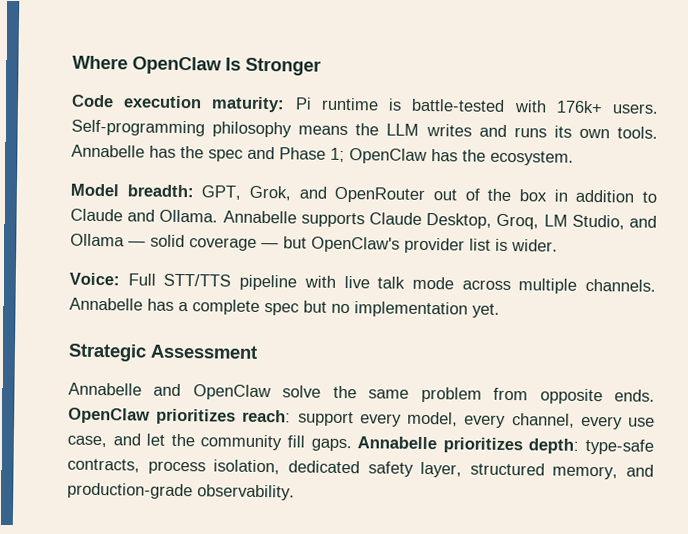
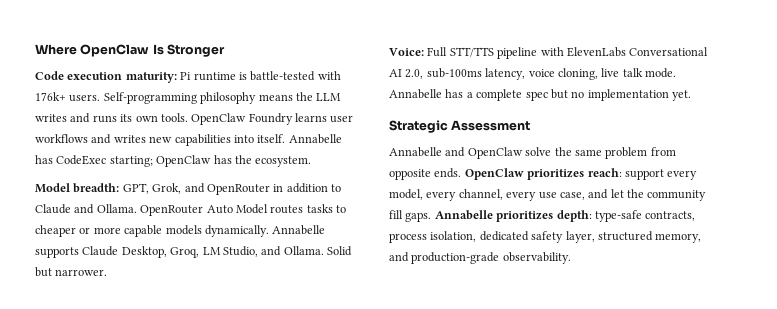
- Annabelle has the spec and Phase 1; OpenClaw has the ecosystem.
+ OpenClaw Foundry learns user workflows and writes new capabilities into itself. Annabelle has CodeExec starting; OpenClaw has the ecosystem.
- Model breadth: GPT, Grok, and OpenRouter out of the box in addition to Claude and Ollama.
+ Model breadth: GPT, Grok, and OpenRouter in addition to Claude and Ollama.
+ OpenRouter Auto Model routes tasks to cheaper or more capable models dynamically.
- Annabelle supports Claude Desktop, Groq, LM Studio, and Ollama — solid coverage — but OpenClaw's provider list is wider.
+ Annabelle supports Claude Desktop, Groq, LM Studio, and Ollama. Solid but narrower.
- Voice: Full STT/TTS pipeline with live talk mode across multiple channels.
+ Voice: Full STT/TTS pipeline with ElevenLabs Conversational AI 2.0, sub-100ms latency, voice cloning, live talk mode.

